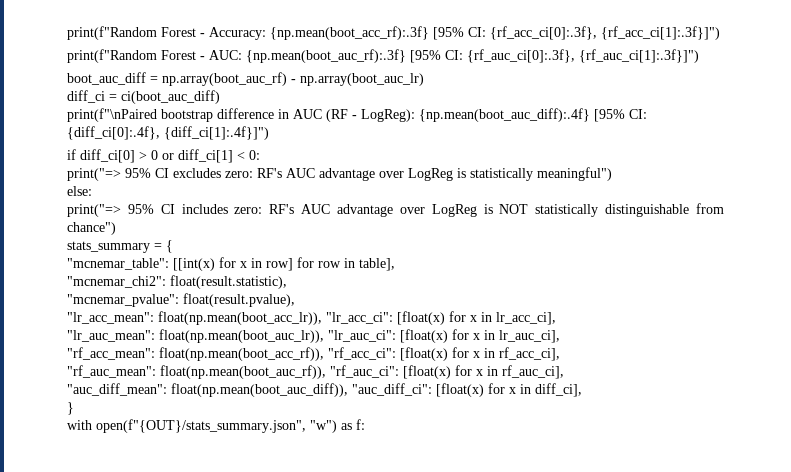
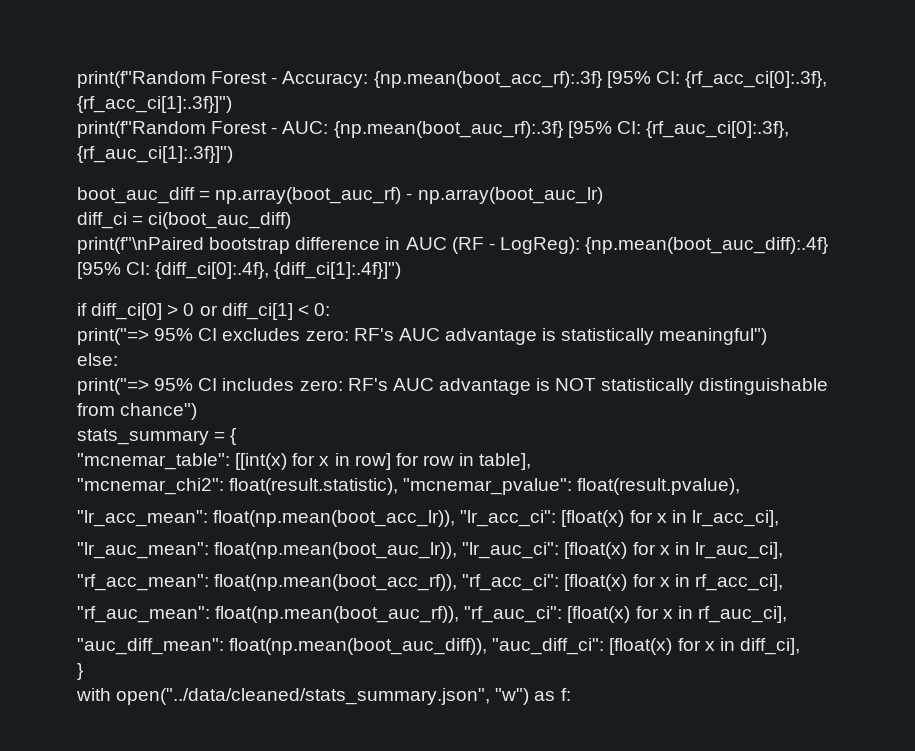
- print("=> 95% CI excludes zero: RF's AUC advantage over LogReg is statistically meaningful")
+ print("=> 95% CI excludes zero: RF's AUC advantage is statistically meaningful")
- print("=> 95% CI includes zero: RF's AUC advantage over LogReg is NOT statistically distinguishable from chance")
+ print("=> 95% CI includes zero: RF's AUC advantage is NOT statistically distinguishable from chance")
- "mcnemar_chi2": float(result.statistic),
- "mcnemar_pvalue": float(result.pvalue),
+ "mcnemar_chi2": float(result.statistic), "mcnemar_pvalue": float(result.pvalue),
- with open(f"{OUT}/stats_summary.json", "w") as f:
+ with open("../data/cleaned/stats_summary.json", "w") as f:

